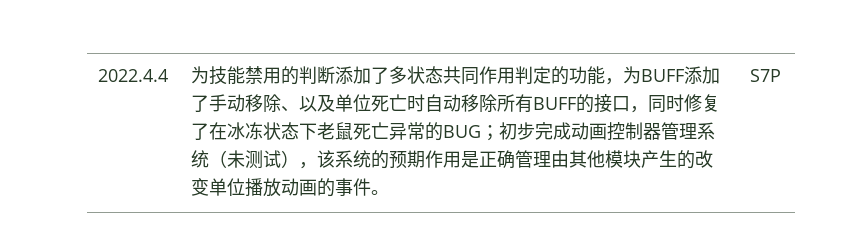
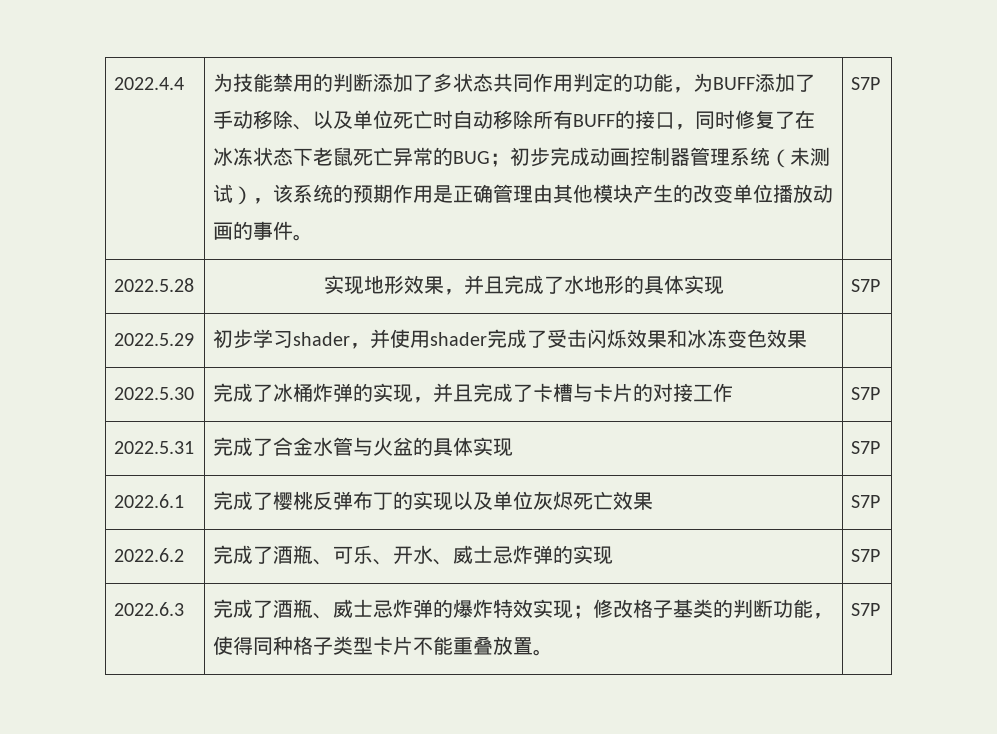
+ 2022.5.28 | 实现地形效果，并且完成了水地形的具体实现 | S7P
+ 2022.5.29 | 初步学习shader，并使用shader完成了受击闪烁效果和冰冻变色效果 |
+ 2022.5.30 | 完成了冰桶炸弹的实现，并且完成了卡槽与卡片的对接工作 | S7P
+ 2022.5.31 | 完成了合金水管与火盆的具体实现 | S7P
+ 2022.6.1 | 完成了樱桃反弹布丁的实现以及单位灰烬死亡效果 | S7P
+ 2022.6.2 | 完成了酒瓶、可乐、开水、威士忌炸弹的实现 | S7P
+ 2022.6.3 | 完成了酒瓶、威士忌炸弹的爆炸特效实现；修改格子基类的判断功能，使得同种格子类型卡片不能重叠放置。 | S7P

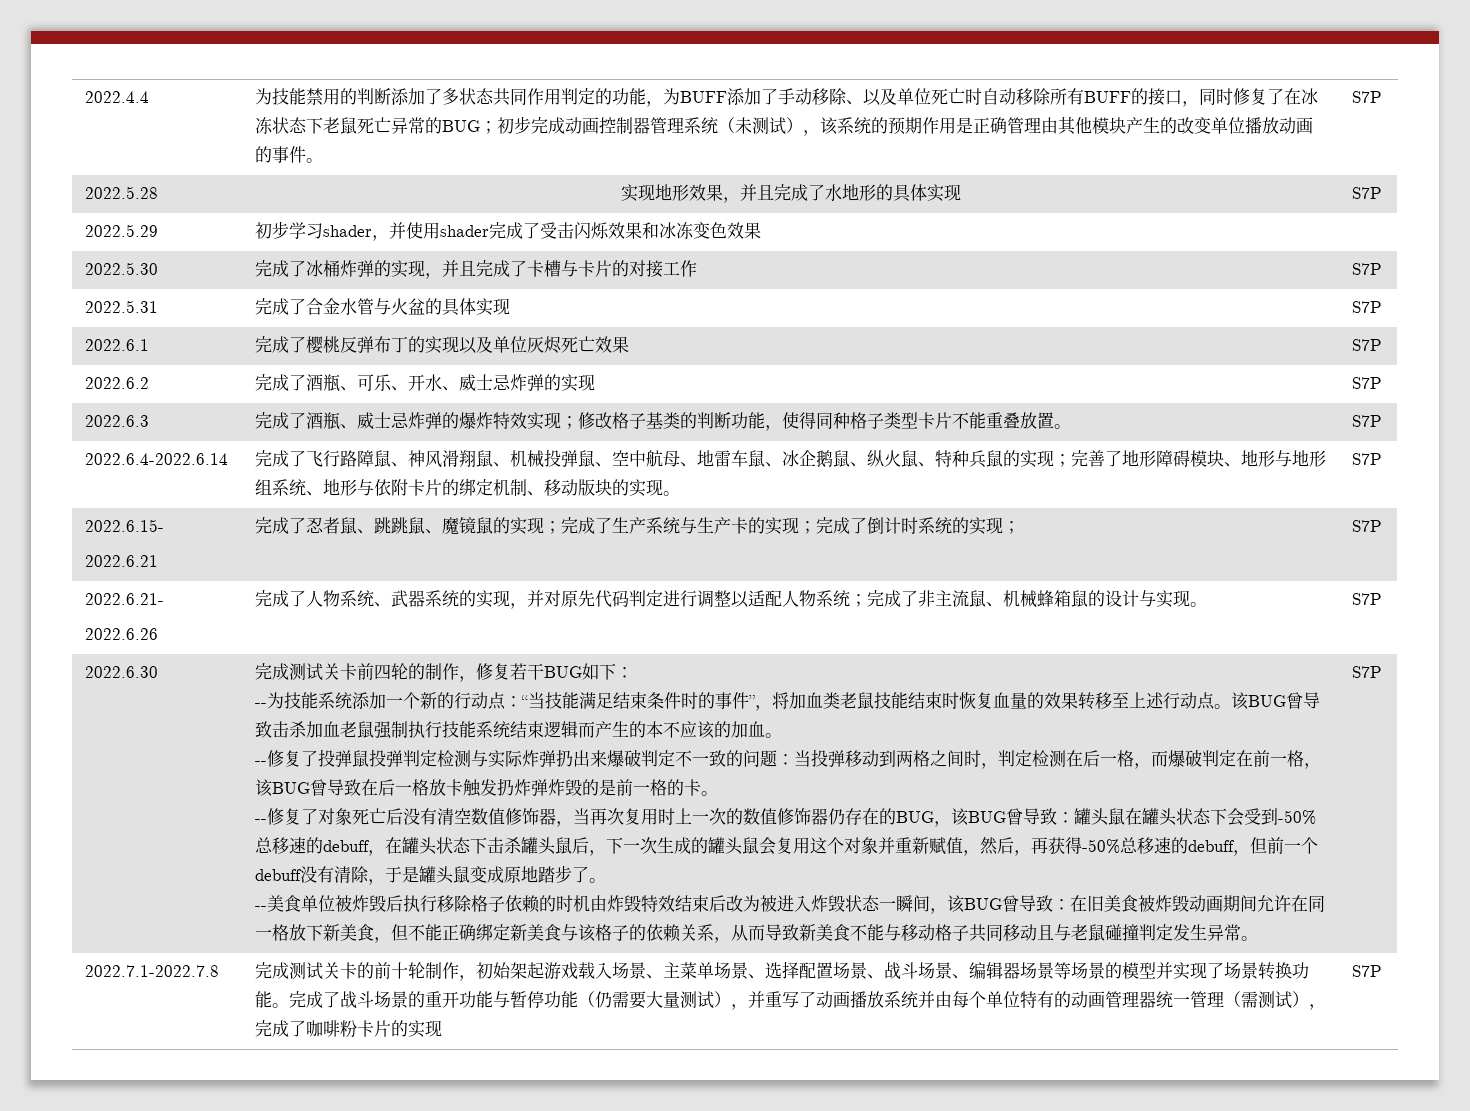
+ 2022.6.4-2022.6.14 | 完成了飞行路障鼠、神风滑翔鼠、机械投弹鼠、空中航母、地雷车鼠、冰企鹅鼠、纵火鼠、特种兵鼠的实现；完善了地形障碍模块、地形与地形组系统、地形与依附卡片的绑定机制、移动版块的实现。 | S7P
+ 2022.6.15-
+ 2022.6.21 | 完成了忍者鼠、跳跳鼠、魔镜鼠的实现；完成了生产系统与生产卡的实现；完成了倒计时系统的实现； | S7P
+ 2022.6.21-
+ 2022.6.26 | 完成了人物系统、武器系统的实现，并对原先代码判定进行调整以适配人物系统；完成了非主流鼠、机械蜂箱鼠的设计与实现。 | S7P
+ 2022.6.30 | 完成测试关卡前四轮的制作，修复若干BUG如下：
+ --为技能系统添加一个新的行动点：“当技能满足结束条件时的事件”，将加血类老鼠技能结束时恢复血量的效果转移至上述行动点。该BUG曾导致击杀加血老鼠强制执行技能系统结束逻辑而产生的本不应该的加血。
+ --修复了投弹鼠投弹判定检测与实际炸弹扔出来爆破判定不一致的问题：当投弹移动到两格之间时，判定检测在后一格，而爆破判定在前一格，该BUG曾导致在后一格放卡触发扔炸弹炸毁的是前一格的卡。
+ --修复了对象死亡后没有清空数值修饰器，当再次复用时上一次的数值修饰器仍存在的BUG，该BUG曾导致：罐头鼠在罐头状态下会受到-50%总移速的debuff，在罐头状态下击杀罐头鼠后，下一次生成的罐头鼠会复用这个对象并重新赋值，然后，再获得-50%总移速的debuff，但前一个debuff没有清除，于是罐头鼠变成原地踏步了。
+ --美食单位被炸毁后执行移除格子依赖的时机由炸毁特效结束后改为被进入炸毁状态一瞬间，该BUG曾导致：在旧美食被炸毁动画期间允许在同一格放下新美食，但不能正确绑定新美食与该格子的依赖关系，从而导致新美食不能与移动格子共同移动且与老鼠碰撞判定发生异常。 | S7P
+ 2022.7.1-2022.7.8 | 完成测试关卡的前十轮制作，初始架起游戏载入场景、主菜单场景、选择配置场景、战斗场景、编辑器场景等场景的模型并实现了场景转换功能。完成了战斗场景的重开功能与暂停功能（仍需要大量测试），并重写了动画播放系统并由每个单位特有的动画管理器统一管理（需测试），完成了咖啡粉卡片的实现 | S7P

